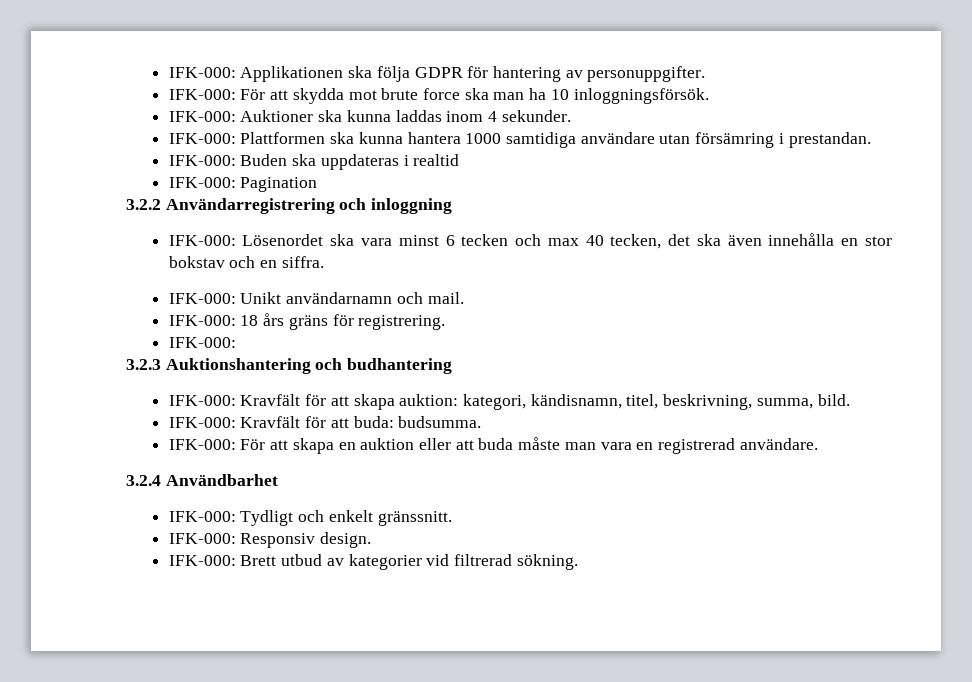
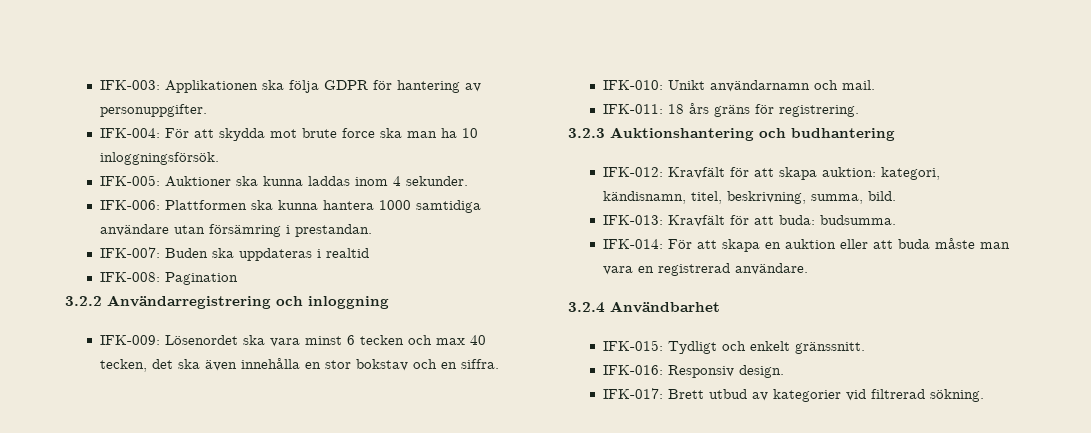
- IFK-000: Applikationen ska följa GDPR för hantering av personuppgifter.
+ IFK-003: Applikationen ska följa GDPR för hantering av personuppgifter.
- IFK-000: För att skydda mot brute force ska man ha 10 inloggningsförsök.
+ IFK-004: För att skydda mot brute force ska man ha 10 inloggningsförsök.
- IFK-000: Auktioner ska kunna laddas inom 4 sekunder.
+ IFK-005: Auktioner ska kunna laddas inom 4 sekunder.
- IFK-000: Plattformen ska kunna hantera 1000 samtidiga användare utan försämring i prestandan.
+ IFK-006: Plattformen ska kunna hantera 1000 samtidiga användare utan försämring i prestandan.
- IFK-000: Buden ska uppdateras i realtid
+ IFK-007: Buden ska uppdateras i realtid
- IFK-000: Pagination
+ IFK-008: Pagination
- IFK-000: Lösenordet ska vara minst 6 tecken och max 40 tecken, det ska även innehålla en stor bokstav och en siffra.
+ IFK-009: Lösenordet ska vara minst 6 tecken och max 40 tecken, det ska även innehålla en stor bokstav och en siffra.
- IFK-000: Unikt användarnamn och mail.
+ IFK-010: Unikt användarnamn och mail.
- IFK-000: 18 års gräns för registrering.
- IFK-000:
+ IFK-011: 18 års gräns för registrering.
- IFK-000: Kravfält för att skapa auktion: kategori, kändisnamn, titel, beskrivning, summa, bild.
+ IFK-012: Kravfält för att skapa auktion: kategori, kändisnamn, titel, beskrivning, summa, bild.
- IFK-000: Kravfält för att buda: budsumma.
+ IFK-013: Kravfält för att buda: budsumma.
- IFK-000: För att skapa en auktion eller att buda måste man vara en registrerad användare.
+ IFK-014: För att skapa en auktion eller att buda måste man vara en registrerad användare.
- IFK-000: Tydligt och enkelt gränssnitt.
+ IFK-015: Tydligt och enkelt gränssnitt.
- IFK-000: Responsiv design.
+ IFK-016: Responsiv design.
- IFK-000: Brett utbud av kategorier vid filtrerad sökning.
+ IFK-017: Brett utbud av kategorier vid filtrerad sökning.

